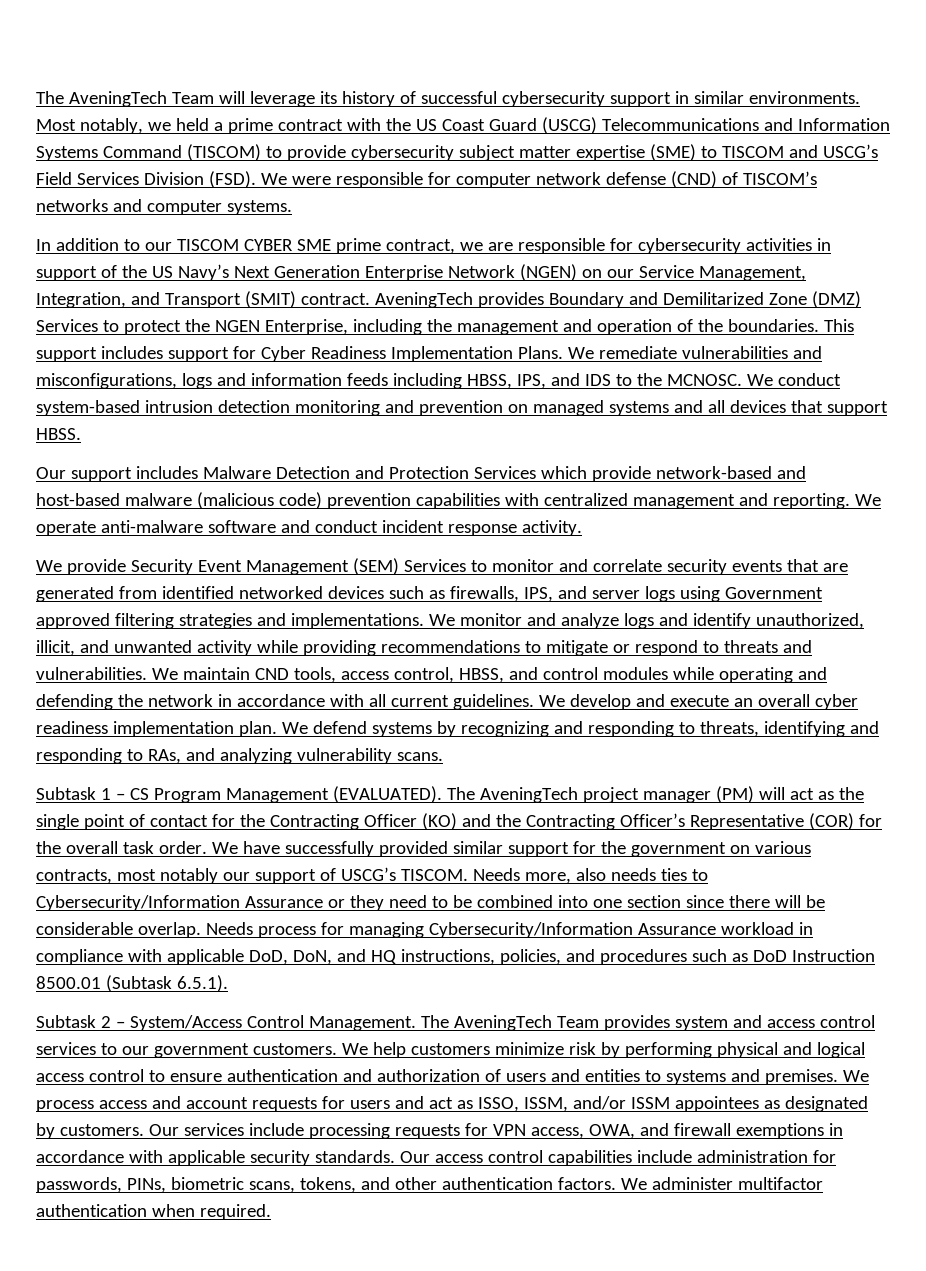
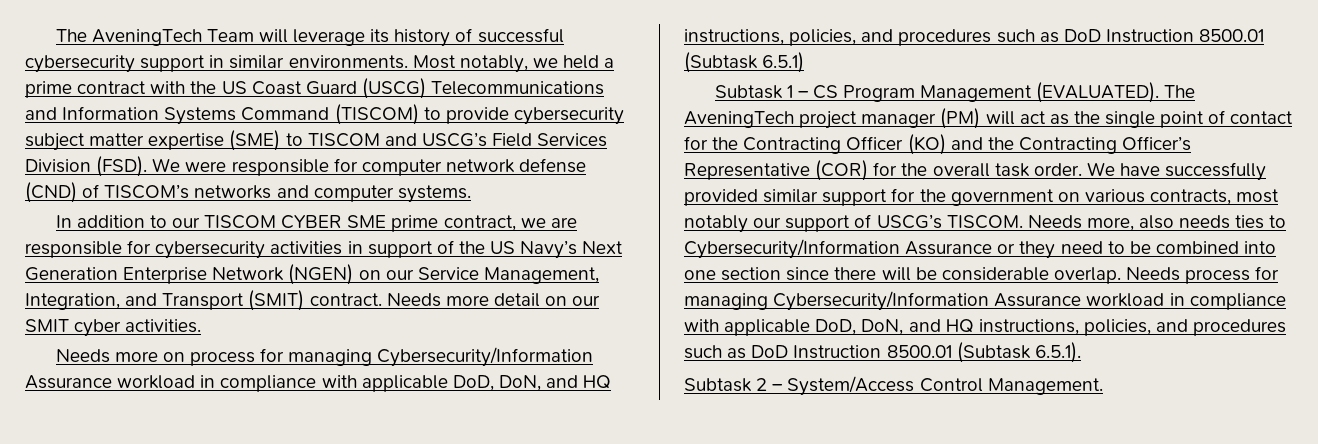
- AveningTech provides Boundary and Demilitarized Zone (DMZ) Services to protect the NGEN Enterprise, including the management and operation of the boundaries. This support includes support for Cyber Readiness Implementation Plans. We remediate vulnerabilities and misconfigurations, logs and information feeds including HBSS, IPS, and IDS to the MCNOSC. We conduct system-based intrusion detection monitoring and prevention on managed systems and all devices that support HBSS.
- Our support includes Malware Detection and Protection Services which provide network-based and host-based malware (malicious code) prevention capabilities with centralized management and reporting. We operate anti-malware software and conduct incident response activity.
- We provide Security Event Management (SEM) Services to monitor and correlate security events that are generated from identified networked devices such as firewalls, IPS, and server logs using Government approved filtering strategies and implementations. We monitor and analyze logs and identify unauthorized, illicit, and unwanted activity while providing recommendations to mitigate or respond to threats and vulnerabilities. We maintain CND tools, access control, HBSS, and control modules while operating and defending the network in accordance with all current guidelines. We develop and execute an overall cyber readiness implementation plan. We defend systems by recognizing and responding to threats, identifying and responding to RAs, and analyzing vulnerability scans.
+ Needs more detail on our SMIT cyber activities.
+ Needs more on process for managing Cybersecurity/Information Assurance workload in compliance with applicable DoD, DoN, and HQ instructions, policies, and procedures such as DoD Instruction 8500.01 (Subtask 6.5.1)
- The AveningTech Team provides system and access control services to our government customers. We help customers minimize risk by performing physical and logical access control to ensure authentication and authorization of users and entities to systems and premises. We process access and account requests for users and act as ISSO, ISSM, and/or ISSM appointees as designated by customers. Our services include processing requests for VPN access, OWA, and firewall exemptions in accordance with applicable security standards. Our access control capabilities include administration for passwords, PINs, biometric scans, tokens, and other authentication factors. We administer multifactor authentication when required.

